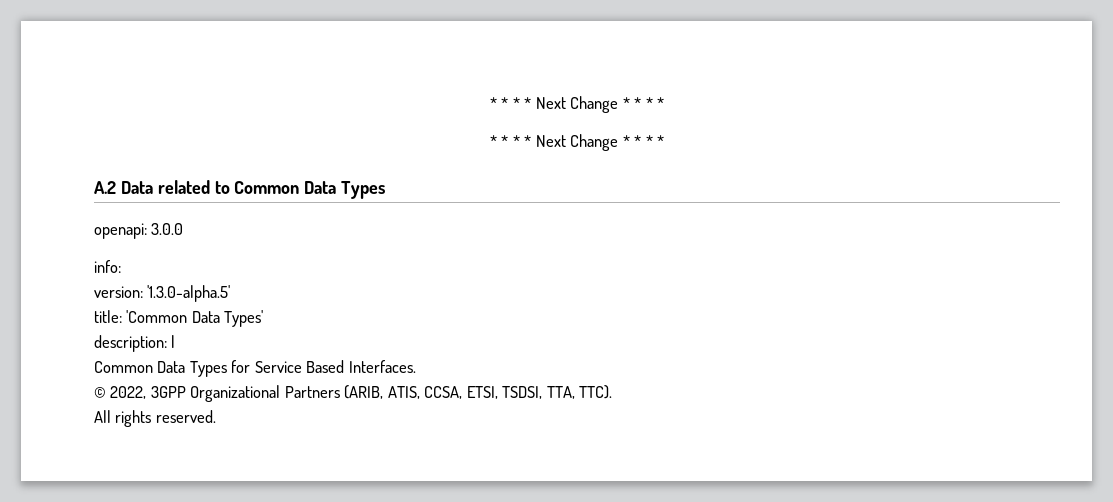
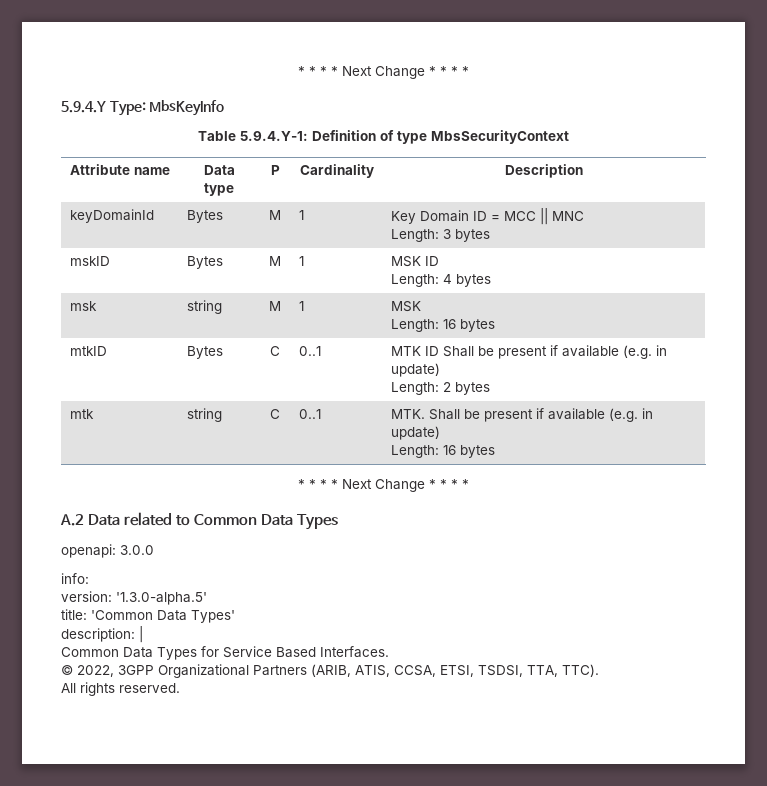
+ 5.9.4.Y Type: MbsKeyInfo
+ Table 5.9.4.Y-1: Definition of type MbsSecurityContext
+ Attribute name | Data type | P | Cardinality | Description
+ keyDomainId | Bytes | M | 1 | Key Domain ID = MCC || MNC
+ Length: 3 bytes
+ mskID | Bytes | M | 1 | MSK ID
+ Length: 4 bytes
+ msk | string | M | 1 | MSK
+ Length: 16 bytes
+ mtkID | Bytes | C | 0..1 | MTK ID Shall be present if available (e.g. in update)
+ Length: 2 bytes
+ mtk | string | C | 0..1 | MTK. Shall be present if available (e.g. in update)
+ Length: 16 bytes

